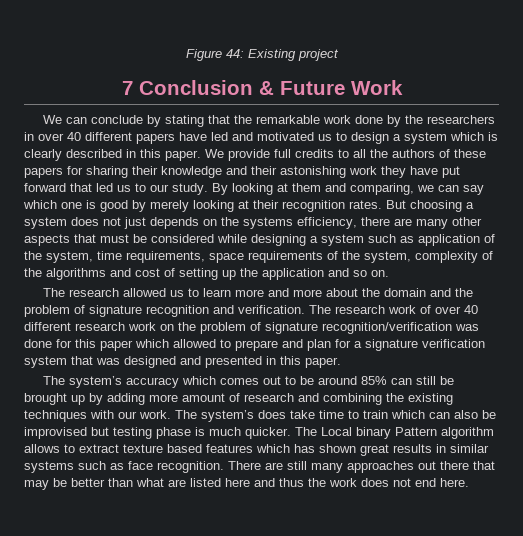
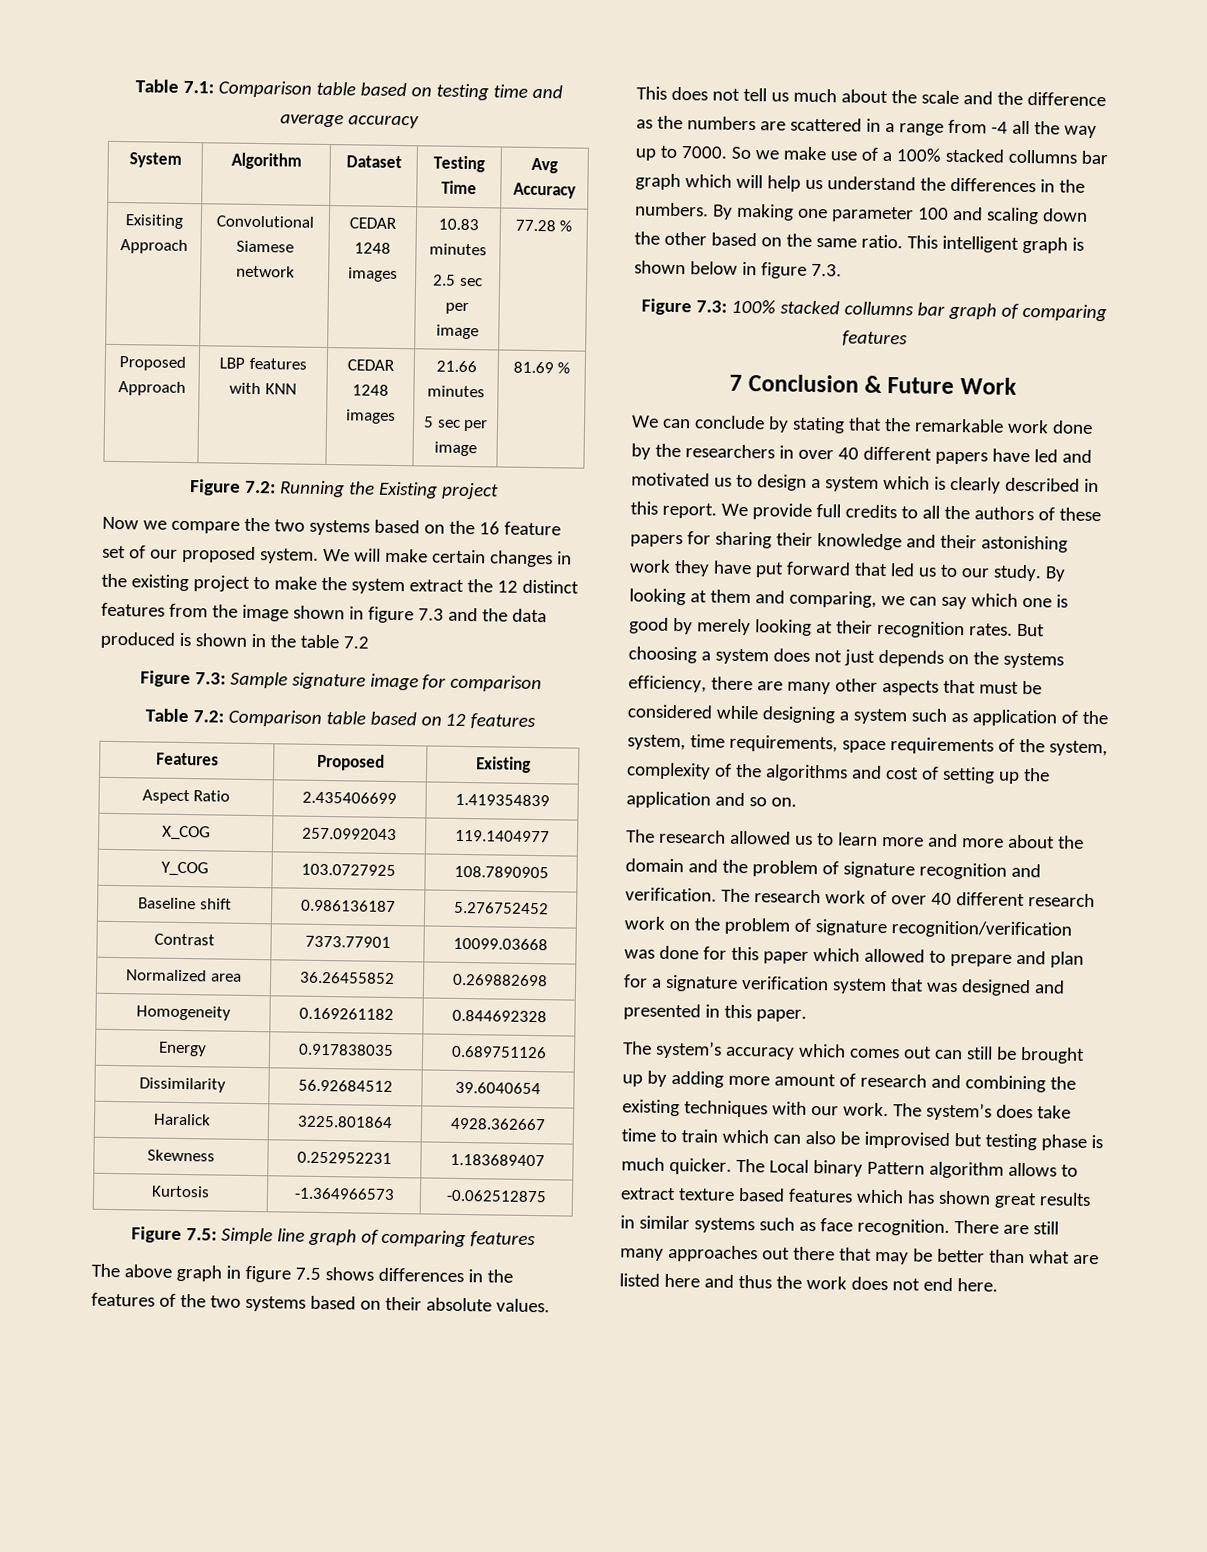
- Figure 44: Existing project
+ Table 7.1: Comparison table based on testing time and average accuracy
+ System | Algorithm | Dataset | Testing Time | Avg Accuracy
+ Exisiting Approach | Convolutional Siamese network | CEDAR 1248 images | 10.83 minutes
+ 2.5 sec per image | 77.28 %
+ Proposed Approach | LBP features with KNN | CEDAR 1248 images | 21.66 minutes
+ 5 sec per image | 81.69 %
+ Figure 7.2: Running the Existing project
+ Now we compare the two systems based on the 16 feature set of our proposed system. We will make certain changes in the existing project to make the system extract the 12 distinct features from the image shown in figure 7.3 and the data produced is shown in the table 7.2
+ Figure 7.3: Sample signature image for comparison
+ Table 7.2: Comparison table based on 12 features
+ Features | Proposed | Existing
+ Aspect Ratio | 2.435406699 | 1.419354839
+ X_COG | 257.0992043 | 119.1404977
+ Y_COG | 103.0727925 | 108.7890905
+ Baseline shift | 0.986136187 | 5.276752452
+ Contrast | 7373.77901 | 10099.03668
+ Normalized area | 36.26455852 | 0.269882698
+ Homogeneity | 0.169261182 | 0.844692328
+ Energy | 0.917838035 | 0.689751126
+ Dissimilarity | 56.92684512 | 39.6040654
+ Haralick | 3225.801864 | 4928.362667
+ Skewness | 0.252952231 | 1.183689407
+ Kurtosis | -1.364966573 | -0.062512875
+ Figure 7.5: Simple line graph of comparing features
+ The above graph in figure 7.5 shows differences in the features of the two systems based on their absolute values. This does not tell us much about the scale and the difference as the numbers are scattered in a range from -4 all the way up to 7000. So we make use of a 100% stacked collumns bar graph which will help us understand the differences in the numbers. By making one parameter 100 and scaling down the other based on the same ratio. This intelligent graph is shown below in figure 7.3.
+ Figure 7.3: 100% stacked collumns bar graph of comparing features
- We can conclude by stating that the remarkable work done by the researchers in over 40 different papers have led and motivated us to design a system which is clearly described in this paper.
+ We can conclude by stating that the remarkable work done by the researchers in over 40 different papers have led and motivated us to design a system which is clearly described in this report.
- The system’s accuracy which comes out to be around 85% can still be brought up by adding more amount of research and combining the existing techniques with our work.
+ The system’s accuracy which comes out can still be brought up by adding more amount of research and combining the existing techniques with our work.

